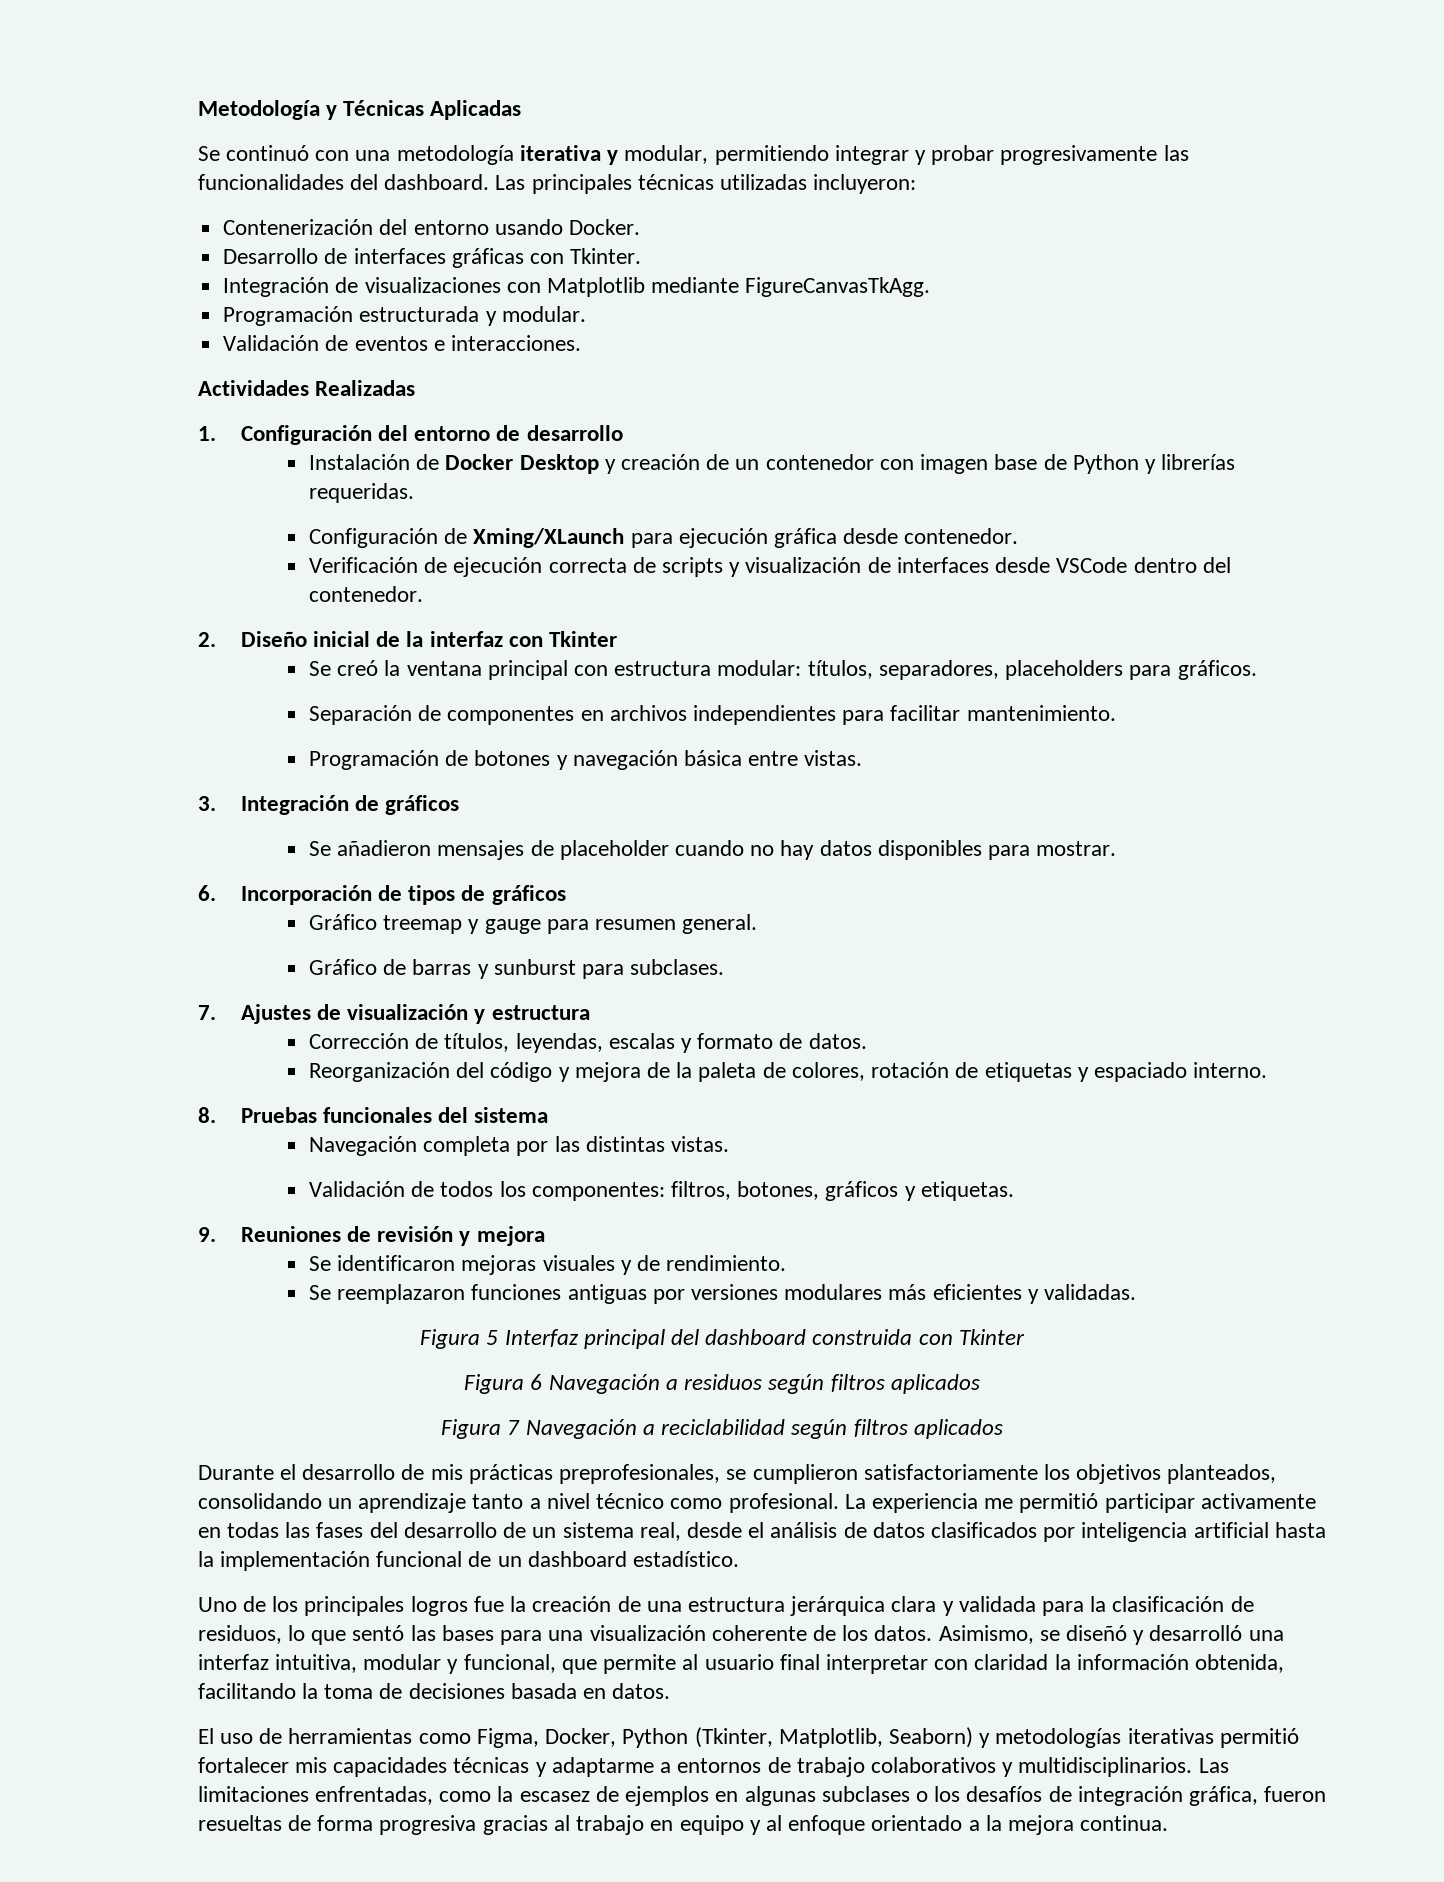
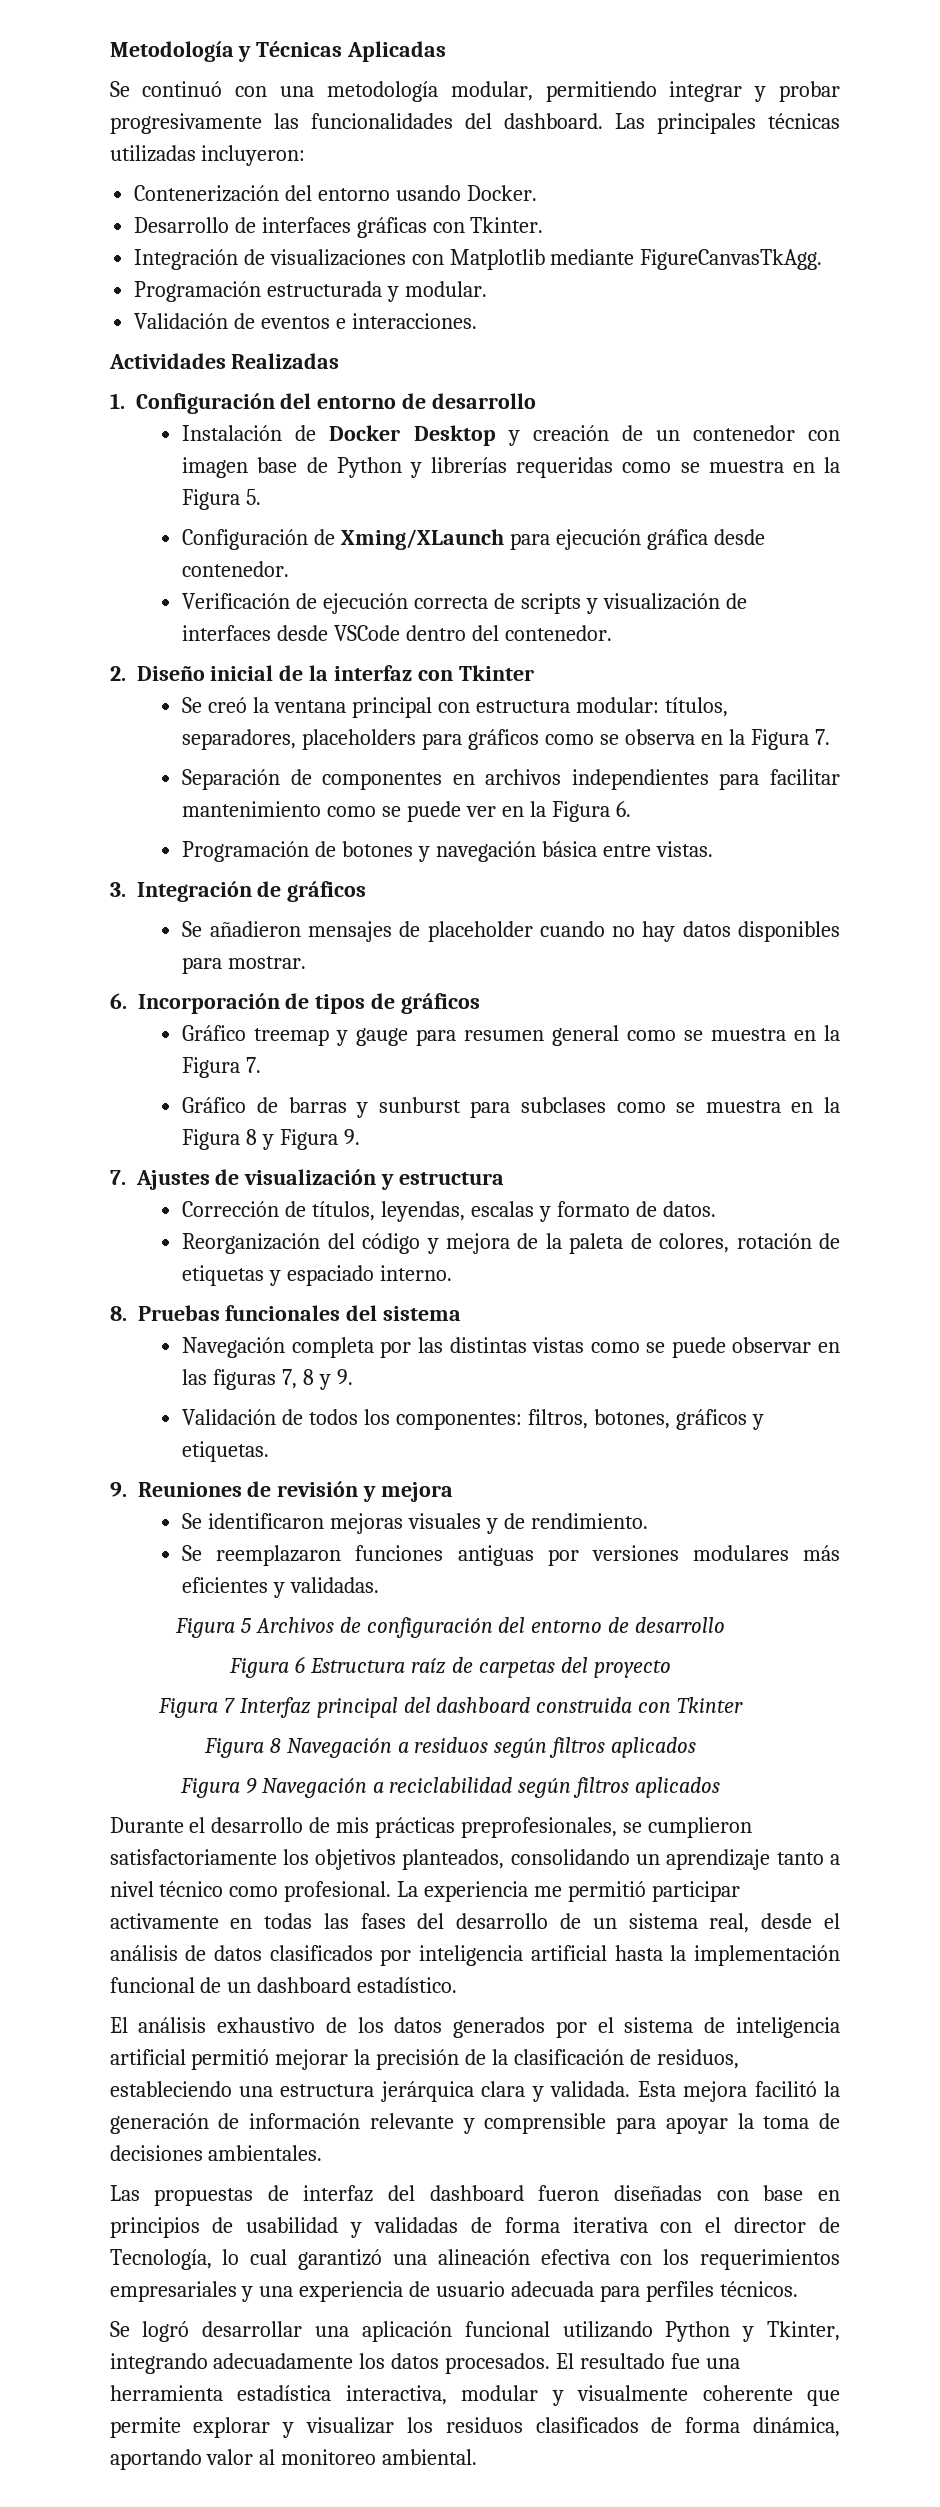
- Se continuó con una metodología iterativa y modular, permitiendo integrar y probar progresivamente las funcionalidades del dashboard.
+ Se continuó con una metodología modular, permitiendo integrar y probar progresivamente las funcionalidades del dashboard.
- Instalación de Docker Desktop y creación de un contenedor con imagen base de Python y librerías requeridas.
+ Instalación de Docker Desktop y creación de un contenedor con imagen base de Python y librerías requeridas como se muestra en la Figura 5.
- Se creó la ventana principal con estructura modular: títulos, separadores, placeholders para gráficos.
+ Se creó la ventana principal con estructura modular: títulos, separadores, placeholders para gráficos como se observa en la Figura 7.
- Separación de componentes en archivos independientes para facilitar mantenimiento.
+ Separación de componentes en archivos independientes para facilitar mantenimiento como se puede ver en la Figura 6.
- Gráfico treemap y gauge para resumen general.
+ Gráfico treemap y gauge para resumen general como se muestra en la Figura 7.
- Gráfico de barras y sunburst para subclases.
+ Gráfico de barras y sunburst para subclases como se muestra en la Figura 8 y Figura 9.
- Navegación completa por las distintas vistas.
+ Navegación completa por las distintas vistas como se puede observar en las figuras 7, 8 y 9.
- Figura 5 Interfaz principal del dashboard construida con Tkinter
+ Figura 5 Archivos de configuración del entorno de desarrollo
+ Figura 6 Estructura raíz de carpetas del proyecto
+ Figura 7 Interfaz principal del dashboard construida con Tkinter
- Figura 6 Navegación a residuos según filtros aplicados
+ Figura 8 Navegación a residuos según filtros aplicados
- Figura 7 Navegación a reciclabilidad según filtros aplicados
+ Figura 9 Navegación a reciclabilidad según filtros aplicados
- Uno de los principales logros fue la creación de una estructura jerárquica clara y validada para la clasificación de residuos, lo que sentó las bases para una visualización coherente de los datos. Asimismo, se diseñó y desarrolló una interfaz intuitiva, modular y funcional, que permite al usuario final interpretar con claridad la información obtenida, facilitando la toma de decisiones basada en datos.
- El uso de herramientas como Figma, Docker, Python (Tkinter, Matplotlib, Seaborn) y metodologías iterativas permitió fortalecer mis capacidades técnicas y adaptarme a entornos de trabajo colaborativos y multidisciplinarios. Las limitaciones enfrentadas, como la escasez de ejemplos en algunas subclases o los desafíos de integración gráfica, fueron resueltas de forma progresiva gracias al trabajo en equipo y al enfoque orientado a la mejora continua.
+ El análisis exhaustivo de los datos generados por el sistema de inteligencia artificial permitió mejorar la precisión de la clasificación de residuos, estableciendo una estructura jerárquica clara y validada. Esta mejora facilitó la generación de información relevante y comprensible para apoyar la toma de decisiones ambientales.
+ Las propuestas de interfaz del dashboard fueron diseñadas con base en principios de usabilidad y validadas de forma iterativa con el director de Tecnología, lo cual garantizó una alineación efectiva con los requerimientos empresariales y una experiencia de usuario adecuada para perfiles técnicos.
+ Se logró desarrollar una aplicación funcional utilizando Python y Tkinter, integrando adecuadamente los datos procesados. El resultado fue una herramienta estadística interactiva, modular y visualmente coherente que permite explorar y visualizar los residuos clasificados de forma dinámica, aportando valor al monitoreo ambiental.

